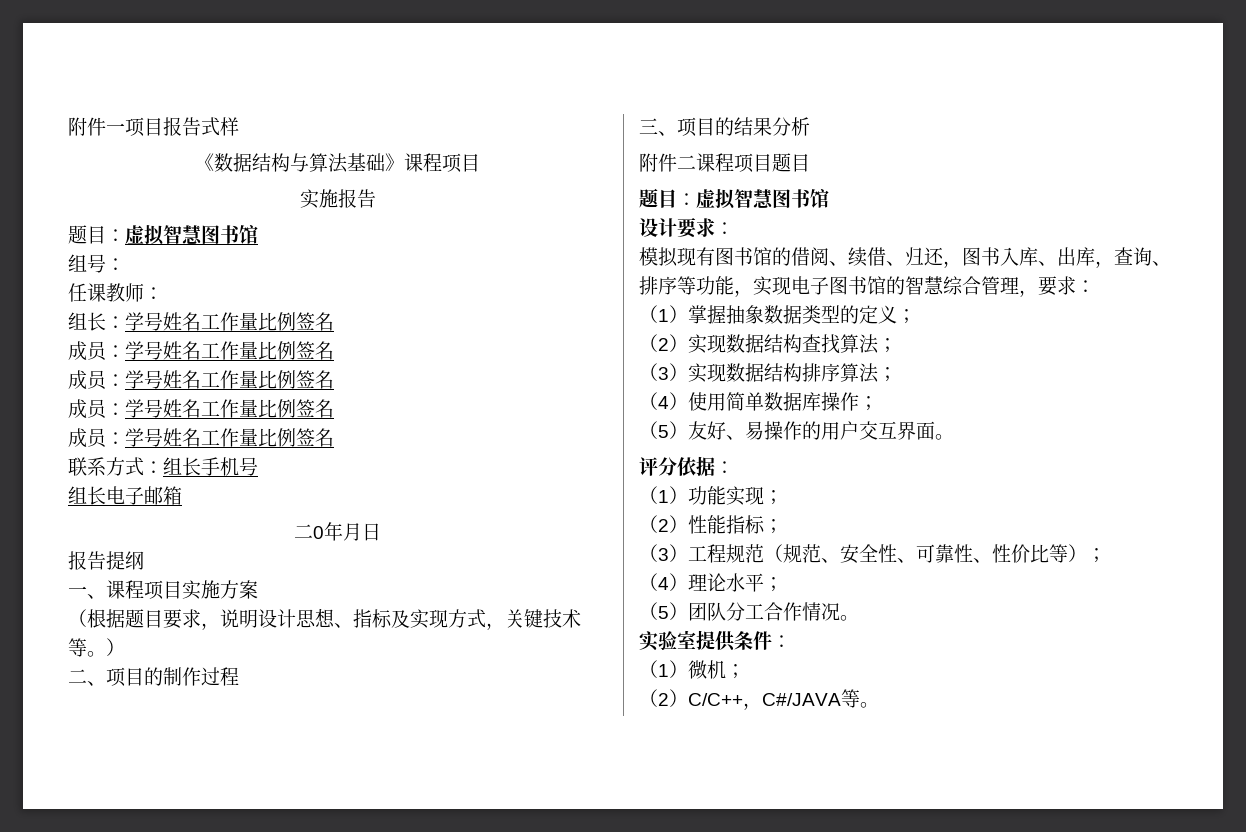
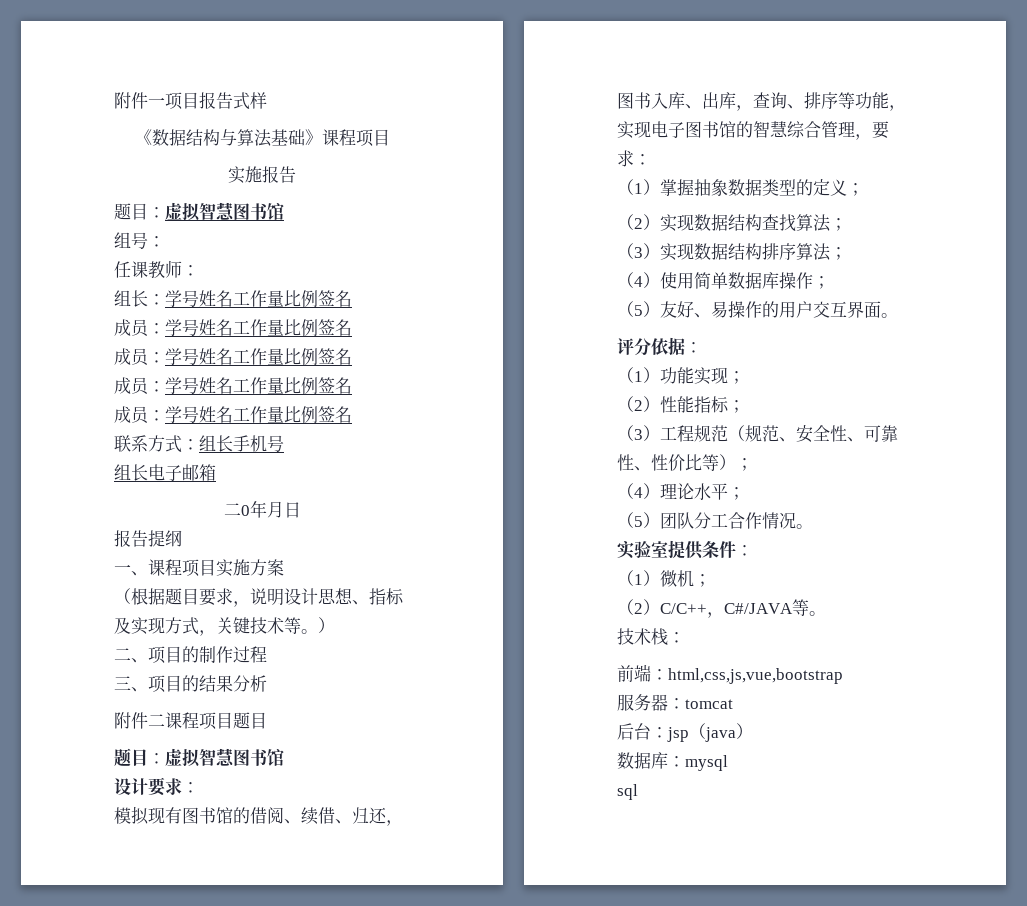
+ 技术栈：
+ 前端：html,css,js,vue,bootstrap
+ 服务器：tomcat
+ 后台：jsp（java）
+ 数据库：mysql
+ sql

